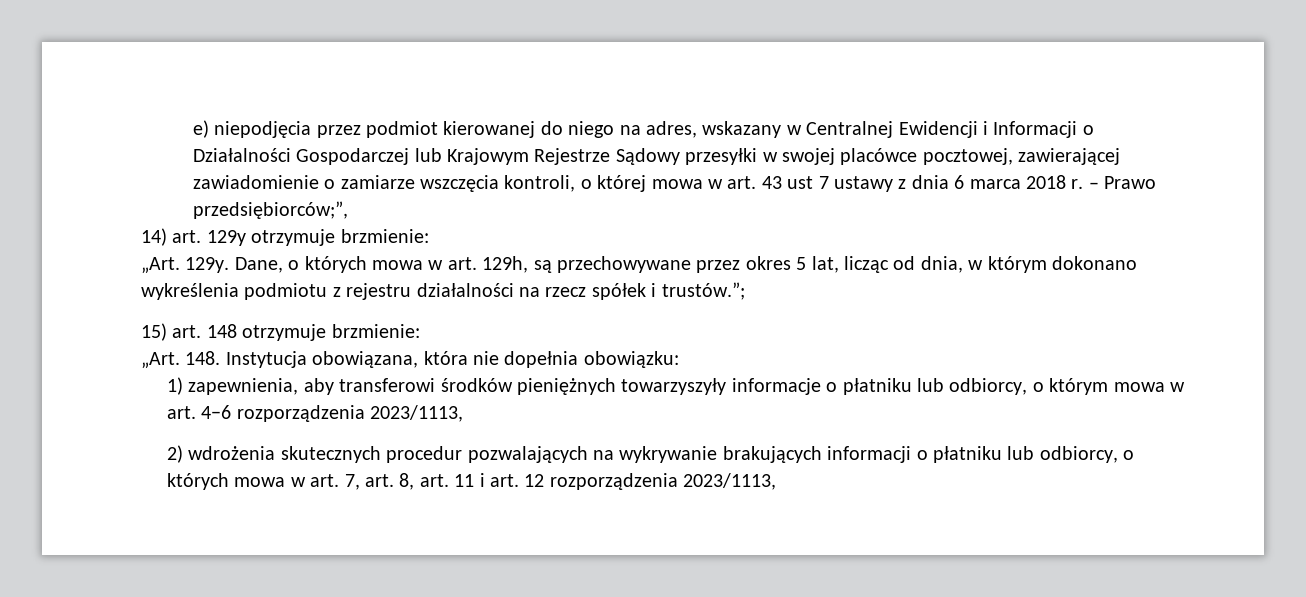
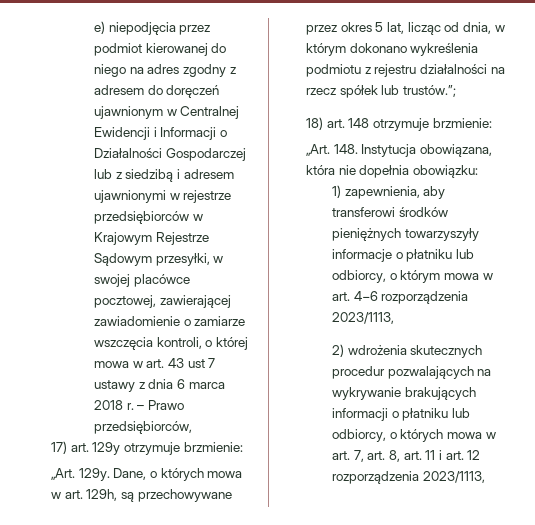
- e) niepodjęcia przez podmiot kierowanej do niego na adres, wskazany w Centralnej Ewidencji i Informacji o Działalności Gospodarczej lub Krajowym Rejestrze Sądowy przesyłki w swojej placówce pocztowej, zawierającej zawiadomienie o zamiarze wszczęcia kontroli, o której mowa w art. 43 ust 7 ustawy z dnia 6 marca 2018 r.
+ e) niepodjęcia przez podmiot kierowanej do niego na adres zgodny z adresem do doręczeń ujawnionym w Centralnej Ewidencji i Informacji o Działalności Gospodarczej lub z siedzibą i adresem ujawnionymi w rejestrze przedsiębiorców w Krajowym Rejestrze Sądowym przesyłki, w swojej placówce pocztowej, zawierającej zawiadomienie o zamiarze wszczęcia kontroli, o której mowa w art. 43 ust 7 ustawy z dnia 6 marca 2018 r.
- – Prawo przedsiębiorców;”,
- 14) art. 129y otrzymuje brzmienie:
+ – Prawo przedsiębiorców,
+ 17) art. 129y otrzymuje brzmienie:
- Dane, o których mowa w art. 129h, są przechowywane przez okres 5 lat, licząc od dnia, w którym dokonano wykreślenia podmiotu z rejestru działalności na rzecz spółek i trustów.”;
+ Dane, o których mowa w art. 129h, są przechowywane przez okres 5 lat, licząc od dnia, w którym dokonano wykreślenia podmiotu z rejestru działalności na rzecz spółek lub trustów.”;
- 15) art. 148 otrzymuje brzmienie:
+ 18) art. 148 otrzymuje brzmienie:

